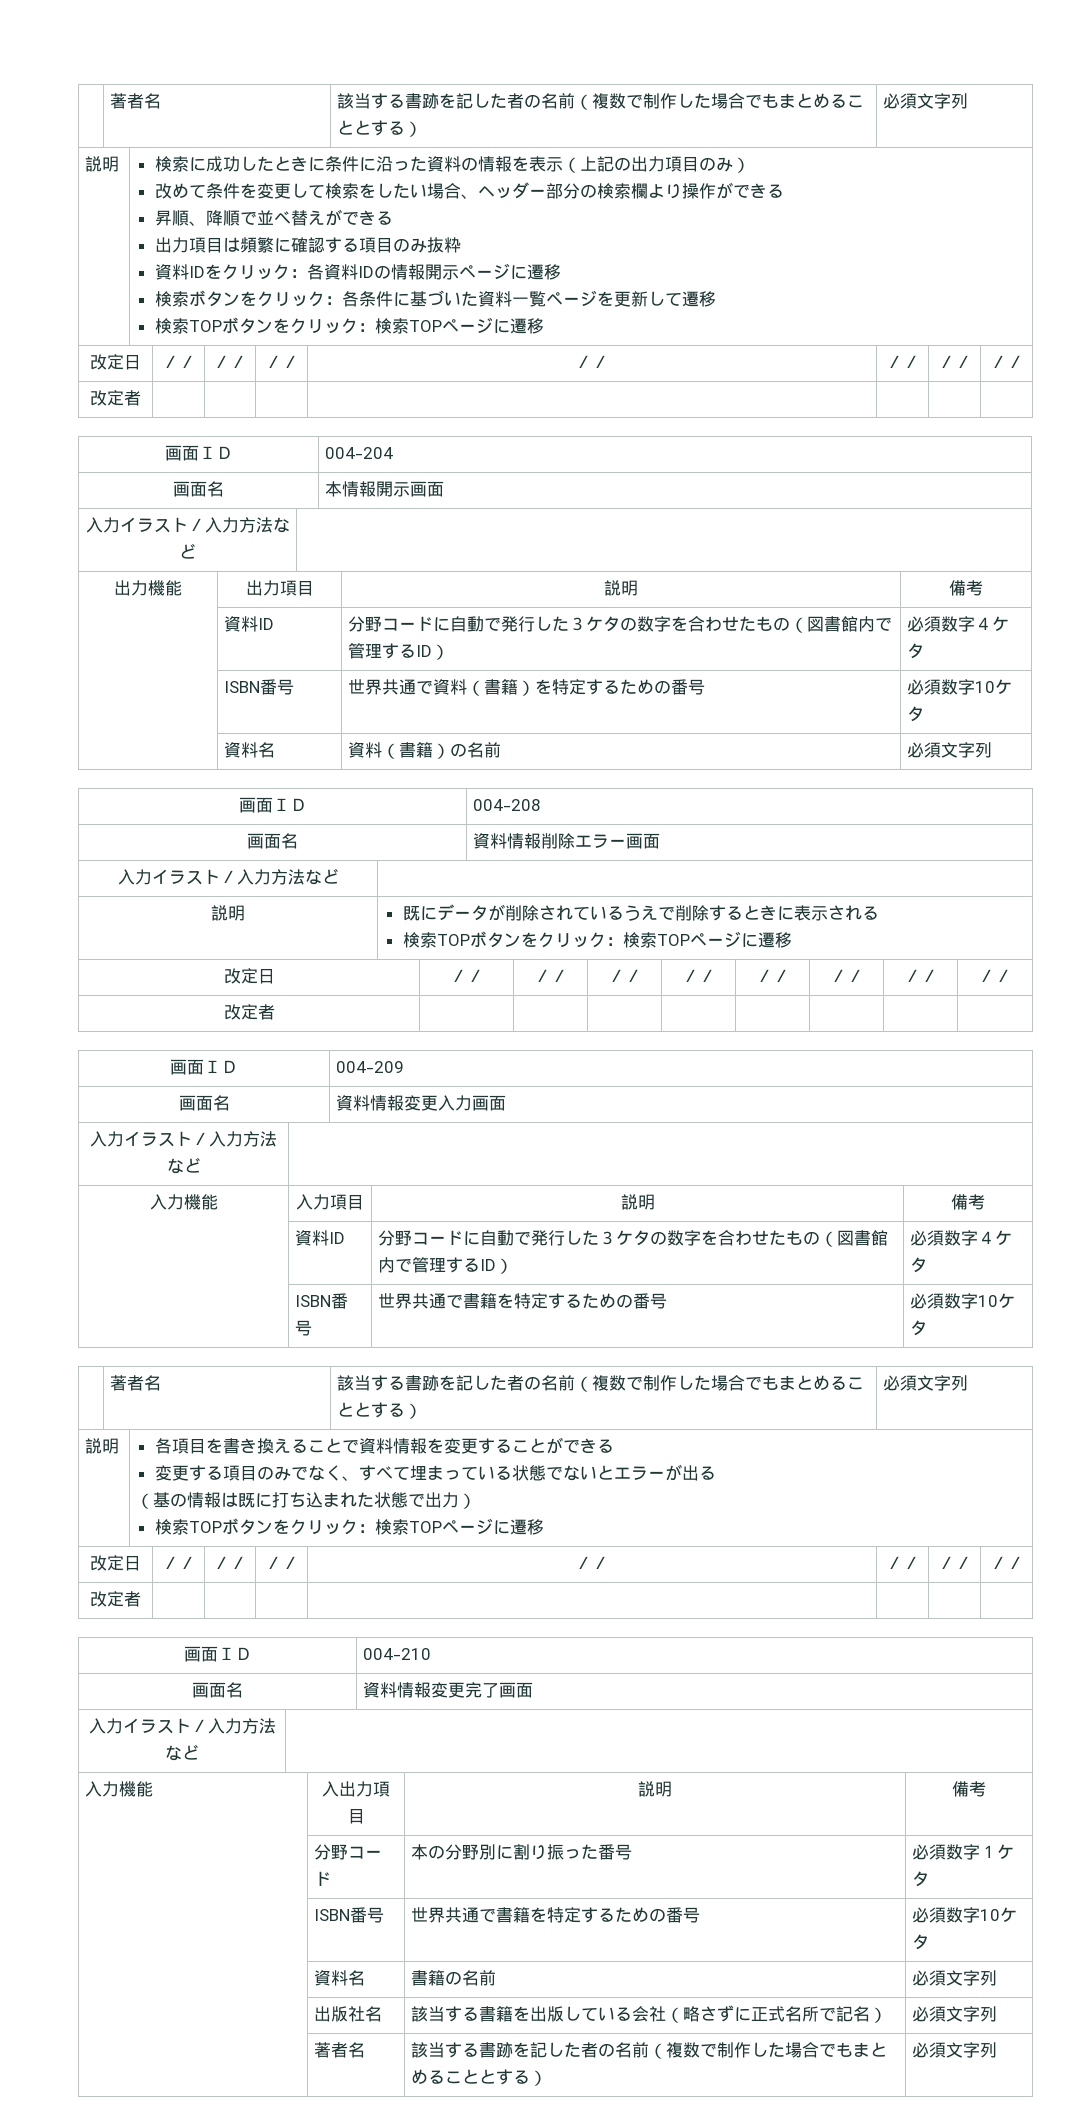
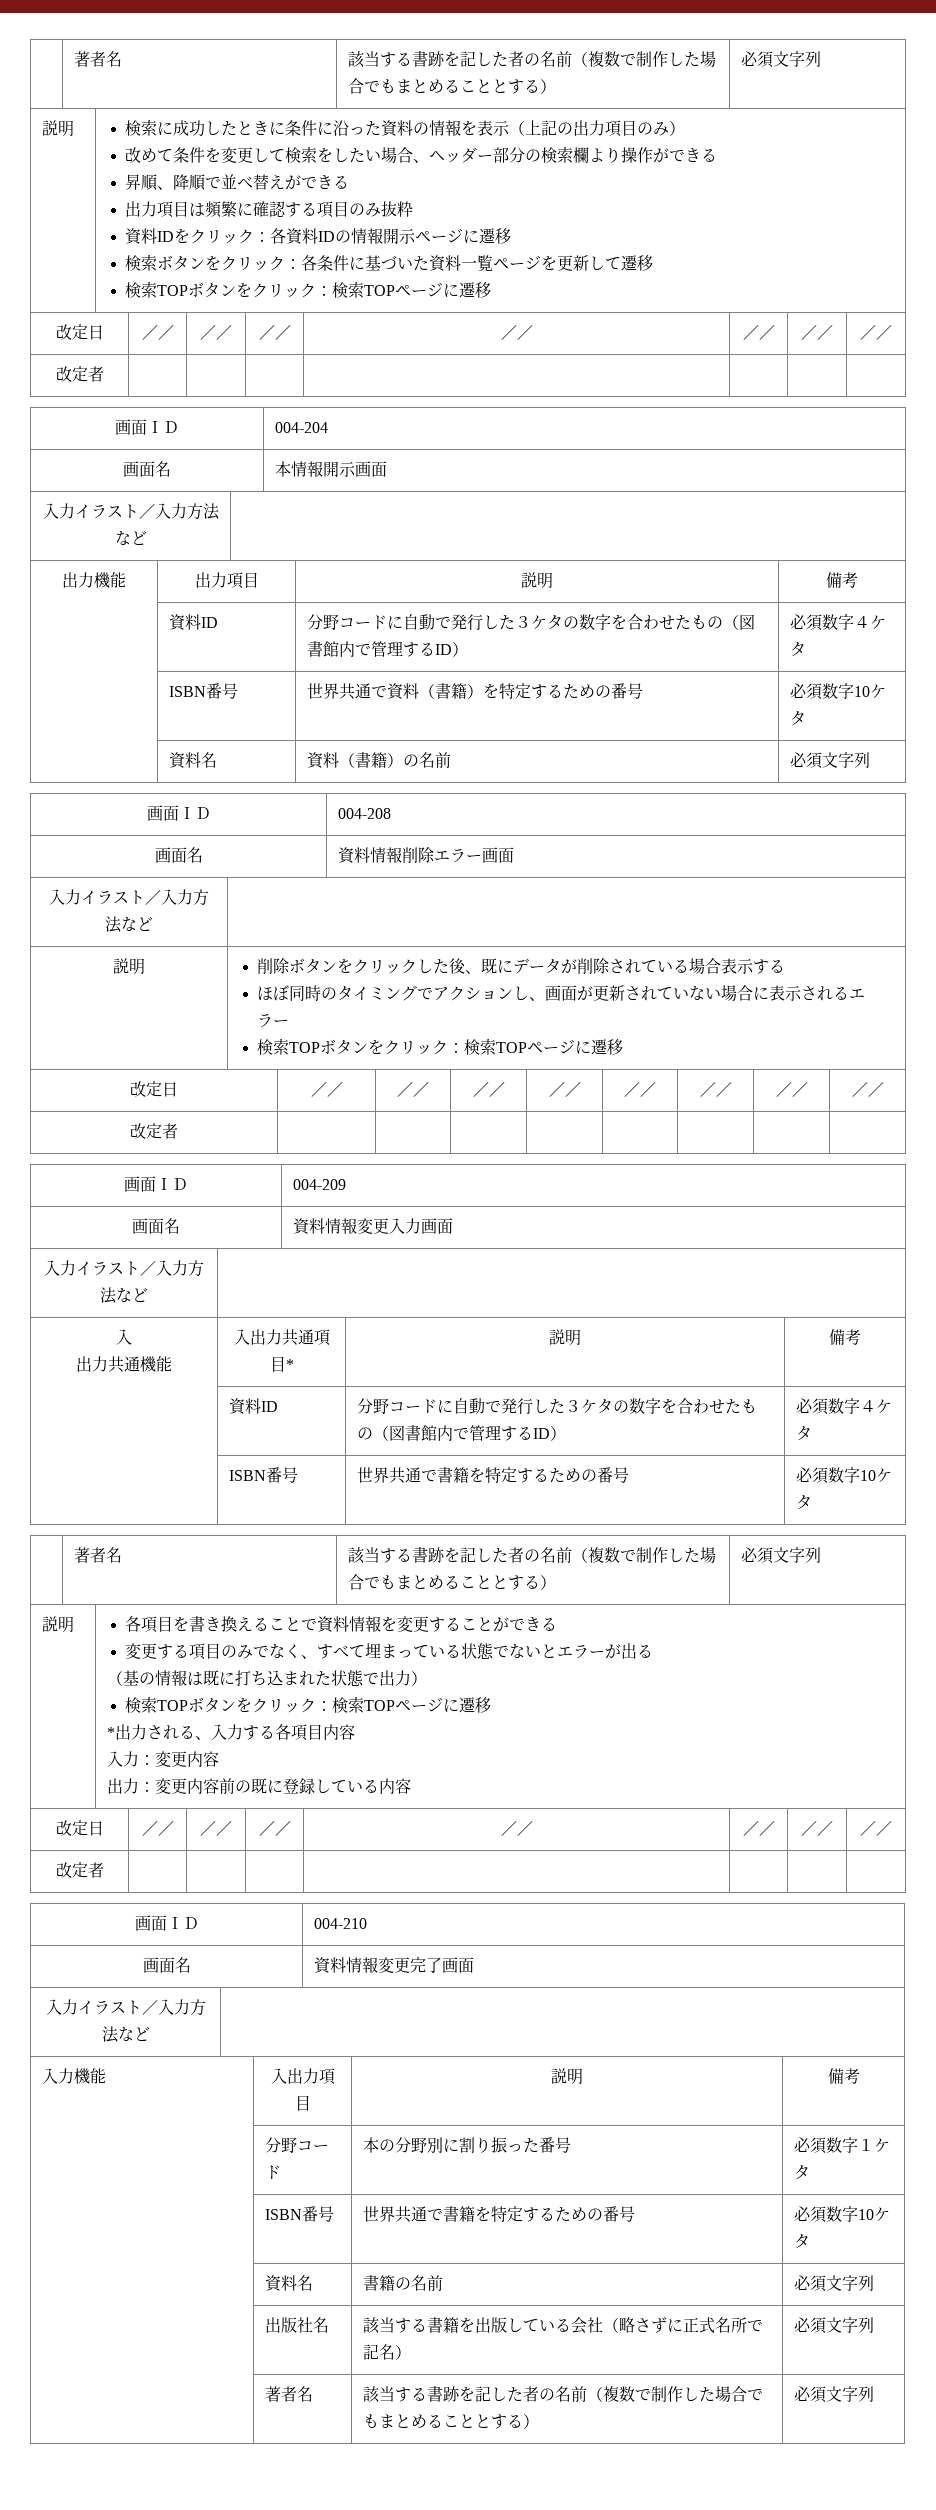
- 既にデータが削除されているうえで削除するときに表示される
+ 削除ボタンをクリックした後、既にデータが削除されている場合表示する
+ ほぼ同時のタイミングでアクションし、画面が更新されていない場合に表示されるエラー
  画面名 | 資料情報変更入力画面
  入力イラスト／入力方法など |
- 入力機能 | 入力項目 | 説明 | 備考
+ 入
+ 出力共通機能 | 入出力共通項目* | 説明 | 備考
+ *出力される、入力する各項目内容
+ 入力：変更内容
+ 出力：変更内容前の既に登録している内容

